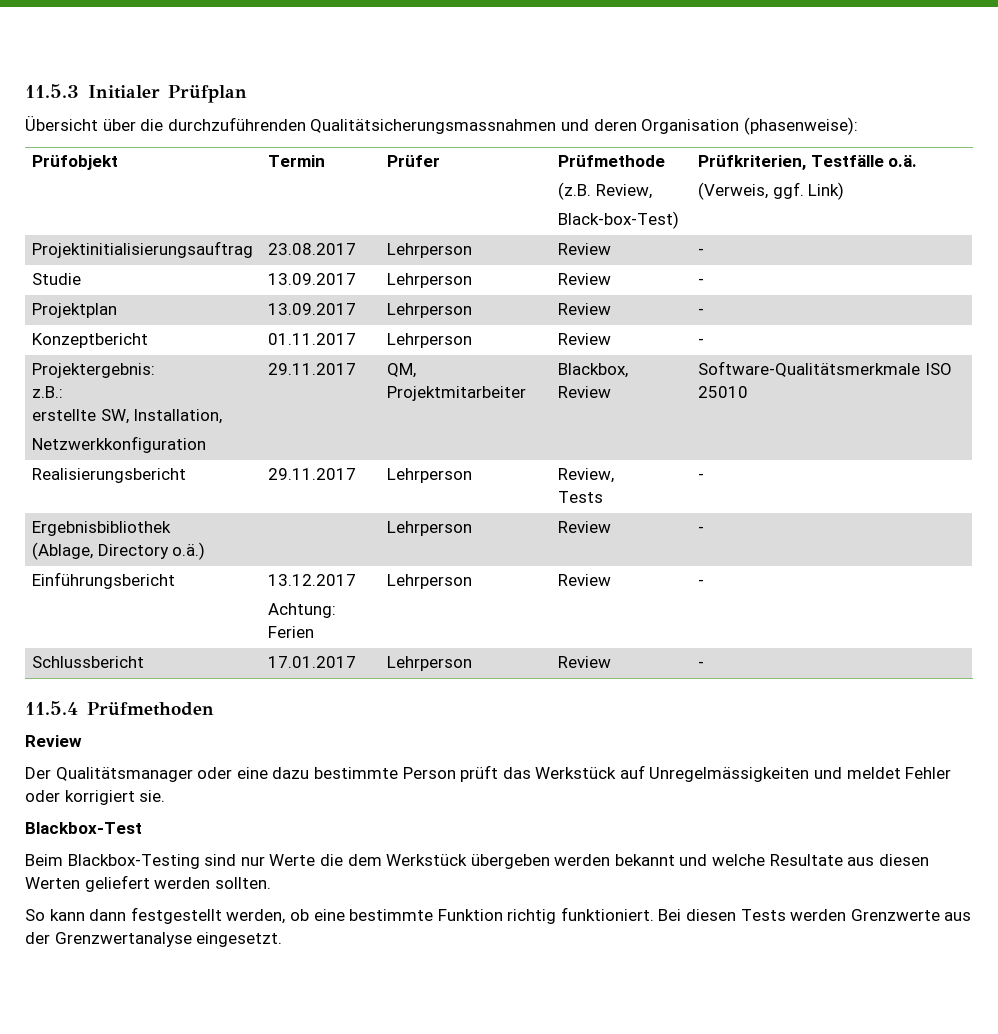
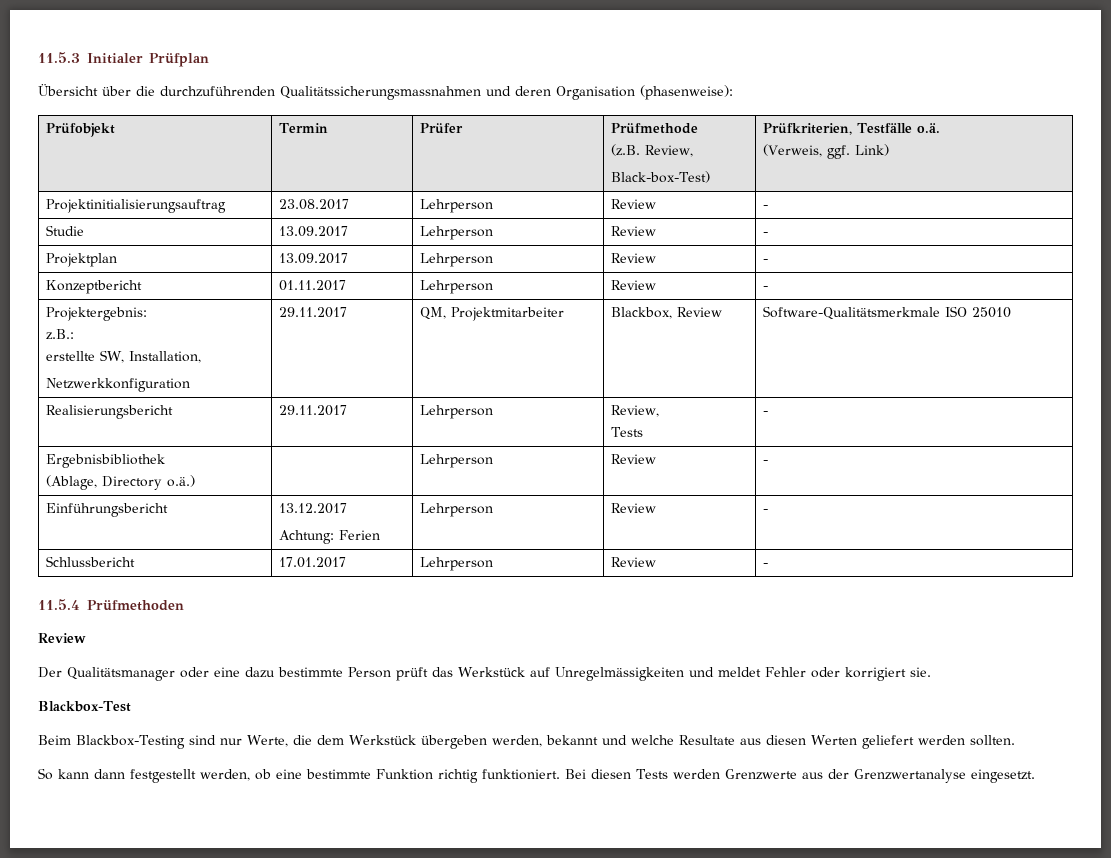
- Übersicht über die durchzuführenden Qualitätsicherungsmassnahmen und deren Organisation (phasenweise):
+ Übersicht über die durchzuführenden Qualitätssicherungsmassnahmen und deren Organisation (phasenweise):
- Beim Blackbox-Testing sind nur Werte die dem Werkstück übergeben werden bekannt und welche Resultate aus diesen Werten geliefert werden sollten.
+ Beim Blackbox-Testing sind nur Werte, die dem Werkstück übergeben werden, bekannt und welche Resultate aus diesen Werten geliefert werden sollten.

